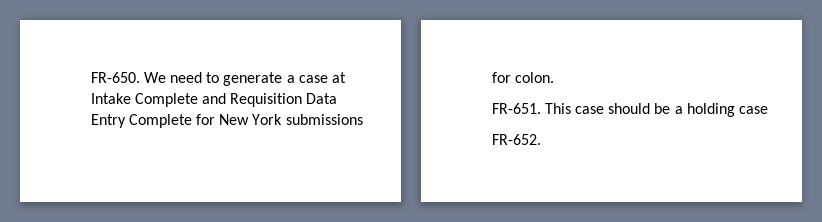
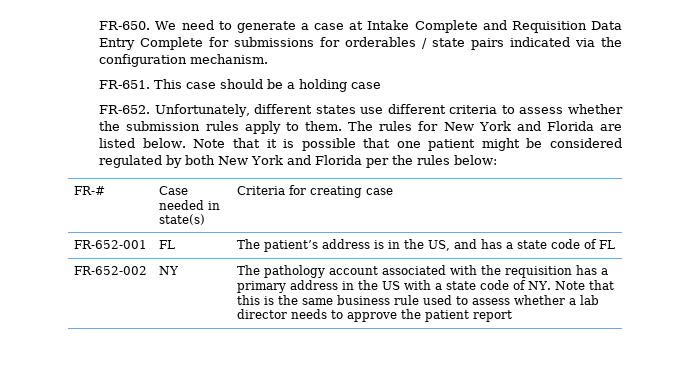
- We need to generate a case at Intake Complete and Requisition Data Entry Complete for New York submissions for colon.
+ We need to generate a case at Intake Complete and Requisition Data Entry Complete for submissions for orderables / state pairs indicated via the configuration mechanism.
+ Unfortunately, different states use different criteria to assess whether the submission rules apply to them. The rules for New York and Florida are listed below. Note that it is possible that one patient might be considered regulated by both New York and Florida per the rules below:
+ FR-# | Case needed in state(s) | Criteria for creating case
+ FR-652-001 | FL | The patient’s address is in the US, and has a state code of FL
+ FR-652-002 | NY | The pathology account associated with the requisition has a primary address in the US with a state code of NY. Note that this is the same business rule used to assess whether a lab director needs to approve the patient report

